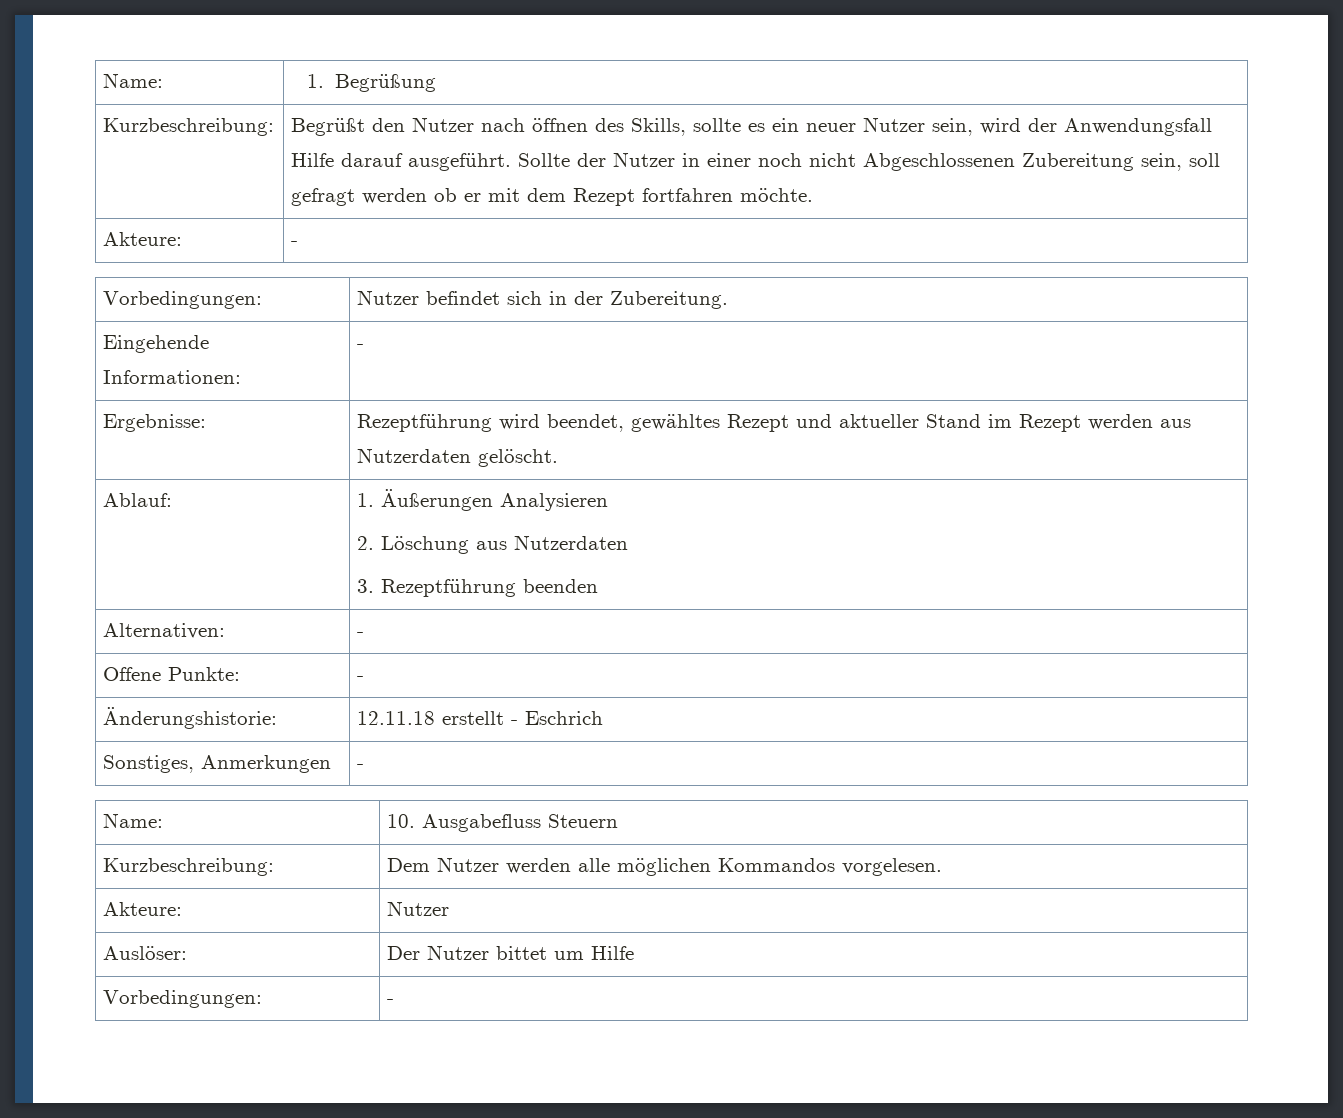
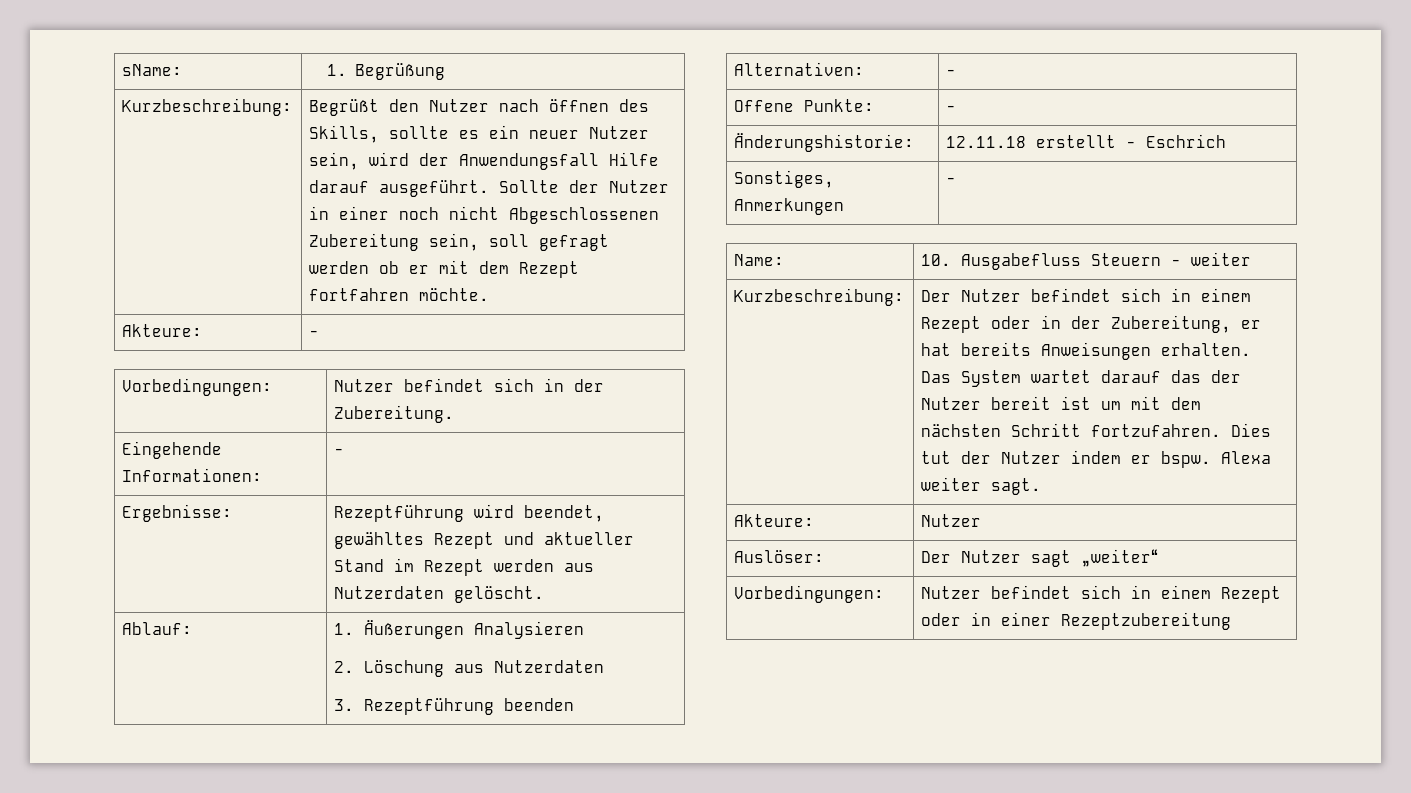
- Name: | 1. Begrüßung
+ sName: | 1. Begrüßung
- Name: | 10. Ausgabefluss Steuern
- Kurzbeschreibung: | Dem Nutzer werden alle möglichen Kommandos vorgelesen.
+ Name: | 10. Ausgabefluss Steuern - weiter
+ Kurzbeschreibung: | Der Nutzer befindet sich in einem Rezept oder in der Zubereitung, er hat bereits Anweisungen erhalten. Das System wartet darauf das der Nutzer bereit ist um mit dem nächsten Schritt fortzufahren. Dies tut der Nutzer indem er bspw. Alexa weiter sagt.
- Auslöser: | Der Nutzer bittet um Hilfe
- Vorbedingungen: | -
+ Auslöser: | Der Nutzer sagt „weiter“
+ Vorbedingungen: | Nutzer befindet sich in einem Rezept oder in einer Rezeptzubereitung

